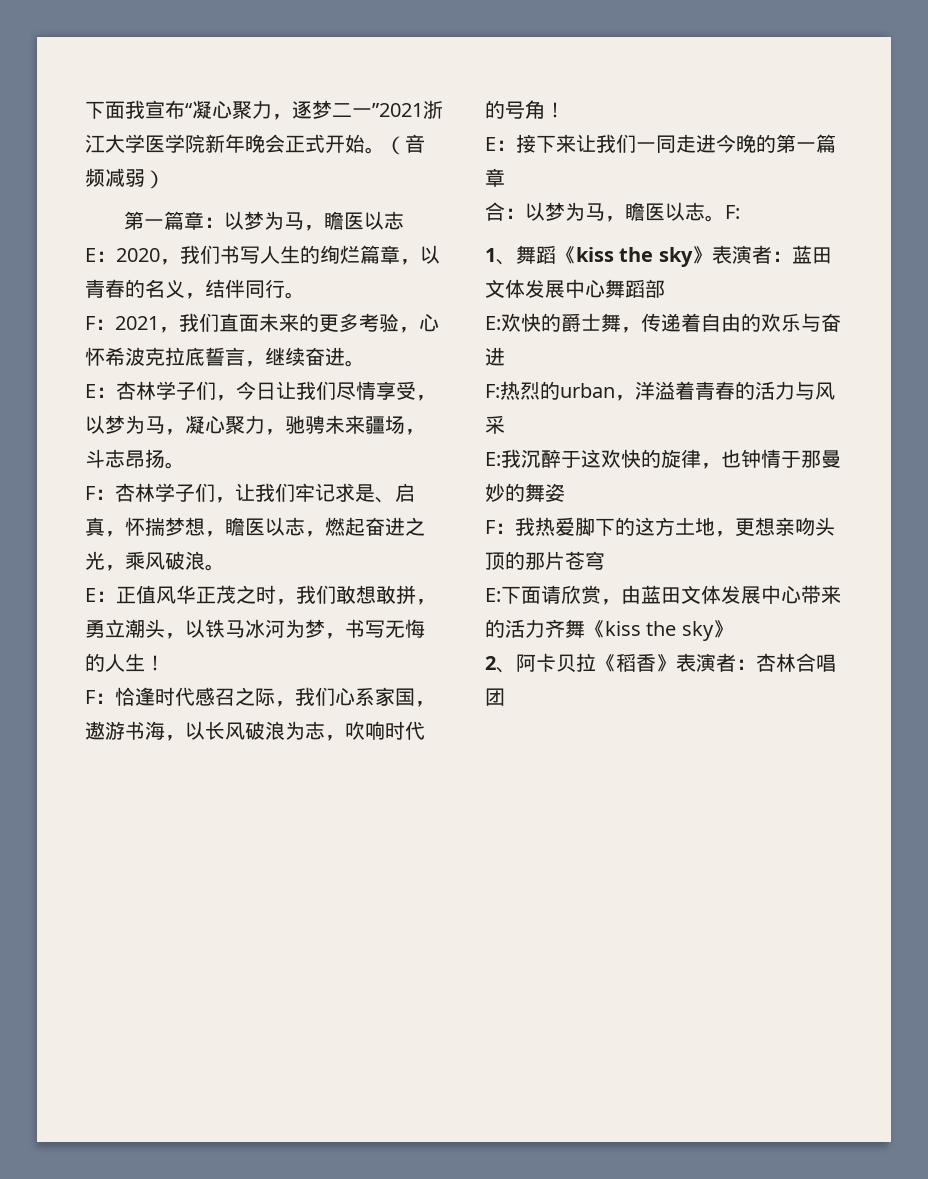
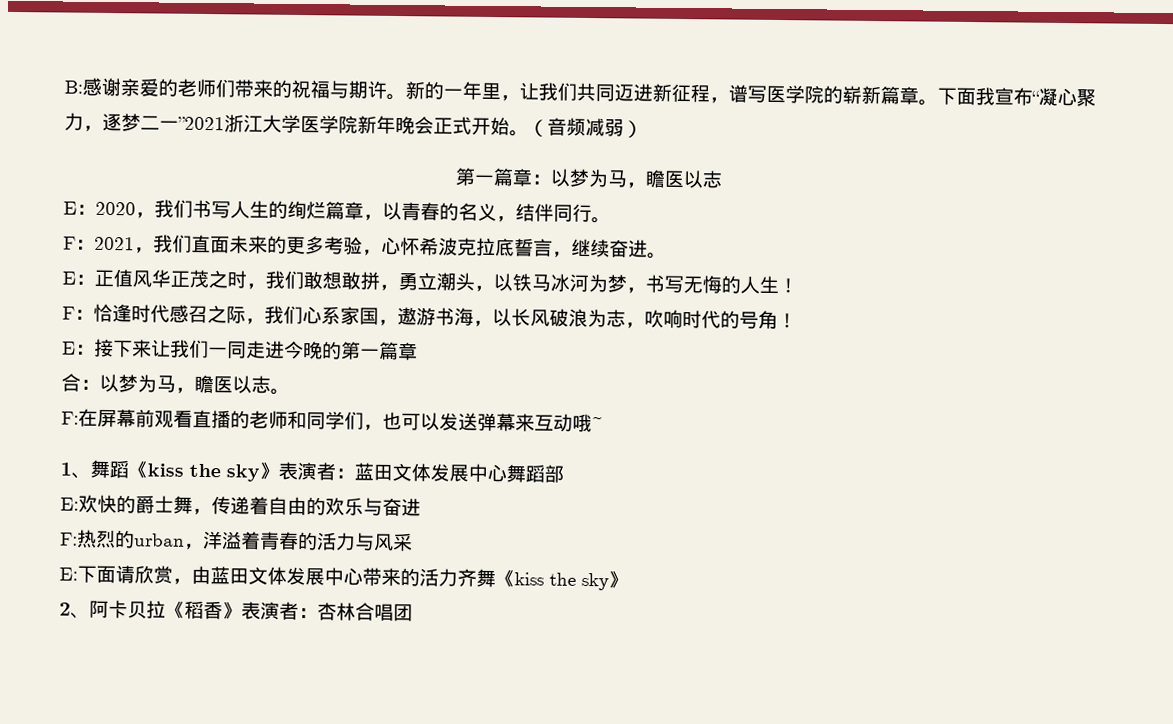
+ B:感谢亲爱的老师们带来的祝福与期许。新的一年里，让我们共同迈进新征程，谱写医学院的崭新篇章。
- E：杏林学子们，今日让我们尽情享受，以梦为马，凝心聚力，驰骋未来疆场，斗志昂扬。
- F：杏林学子们，让我们牢记求是、启真，怀揣梦想，瞻医以志，燃起奋进之光，乘风破浪。
- 合：以梦为马，瞻医以志。F:
+ 合：以梦为马，瞻医以志。
+ F:在屏幕前观看直播的老师和同学们，也可以发送弹幕来互动哦~
- E:我沉醉于这欢快的旋律，也钟情于那曼妙的舞姿
- F：我热爱脚下的这方土地，更想亲吻头顶的那片苍穹

